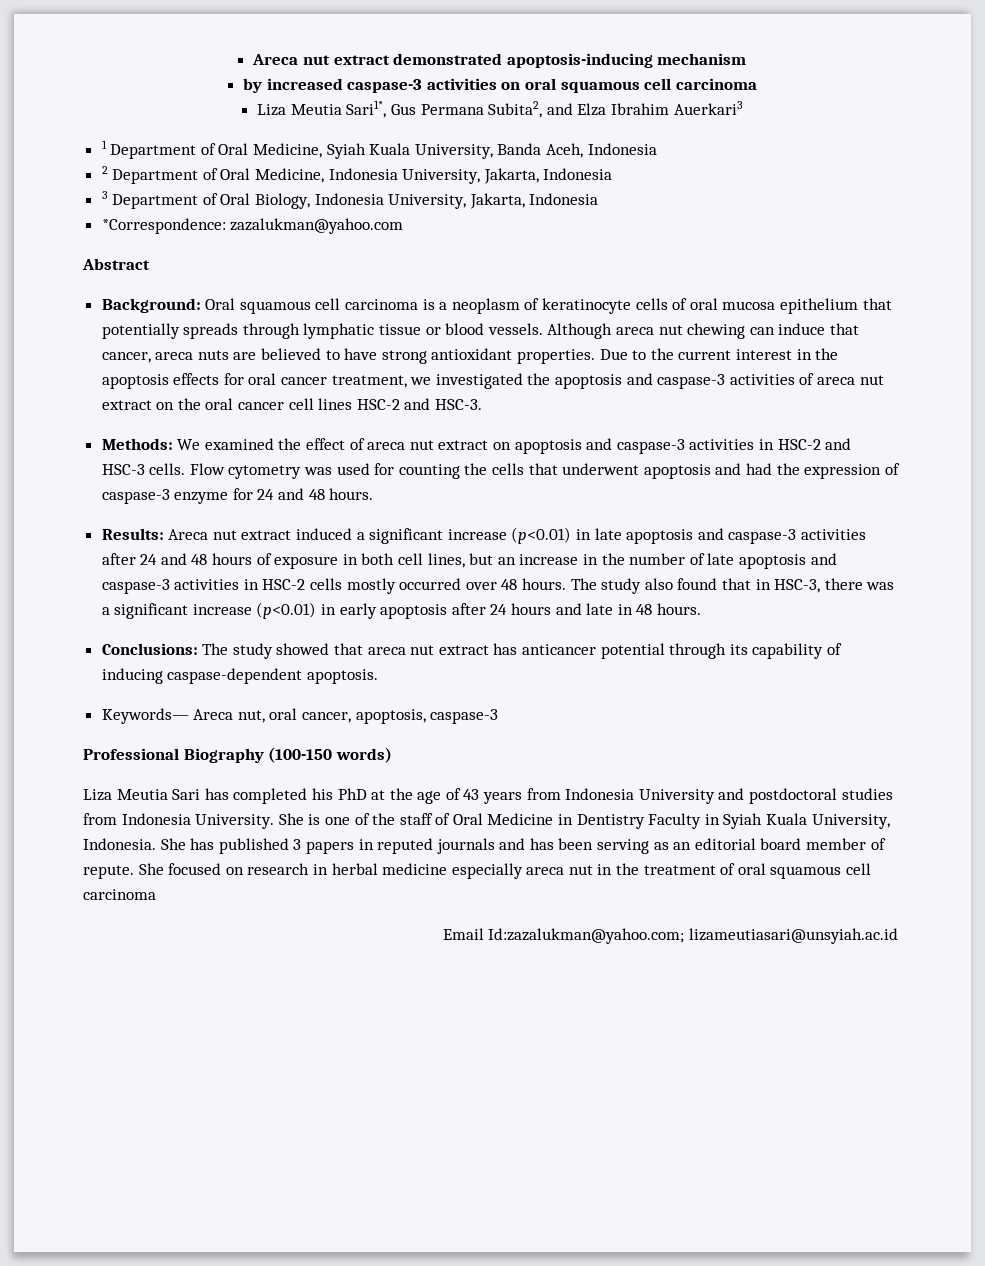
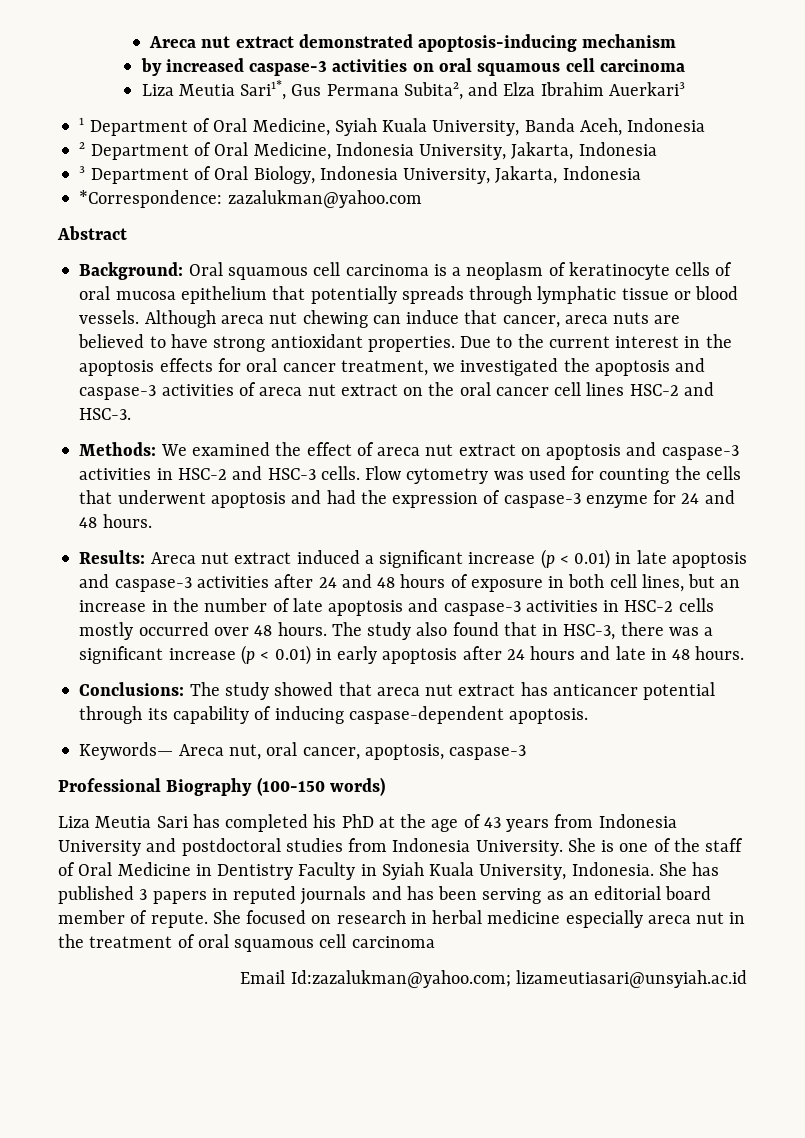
- Results: Areca nut extract induced a significant increase (p<0.01) in late apoptosis and caspase-3 activities after 24 and 48 hours of exposure in both cell lines, but an increase in the number of late apoptosis and caspase-3 activities in HSC-2 cells mostly occurred over 48 hours.
+ Results: Areca nut extract induced a significant increase (p < 0.01) in late apoptosis and caspase-3 activities after 24 and 48 hours of exposure in both cell lines, but an increase in the number of late apoptosis and caspase-3 activities in HSC-2 cells mostly occurred over 48 hours.
- The study also found that in HSC-3, there was a significant increase (p<0.01) in early apoptosis after 24 hours and late in 48 hours.
+ The study also found that in HSC-3, there was a significant increase (p < 0.01) in early apoptosis after 24 hours and late in 48 hours.

